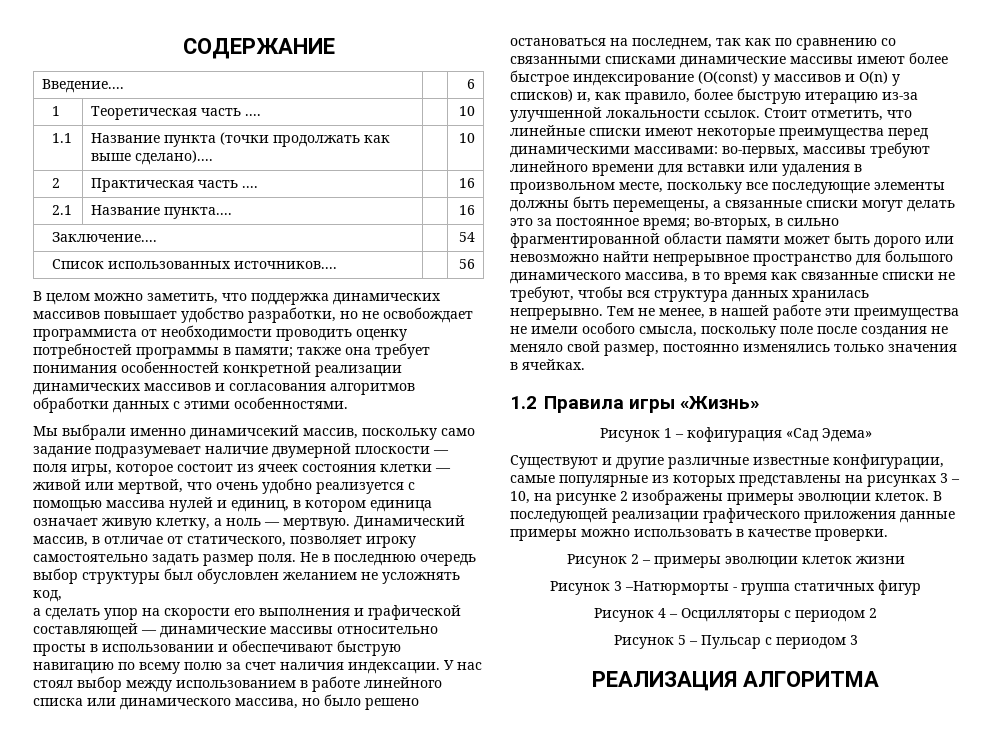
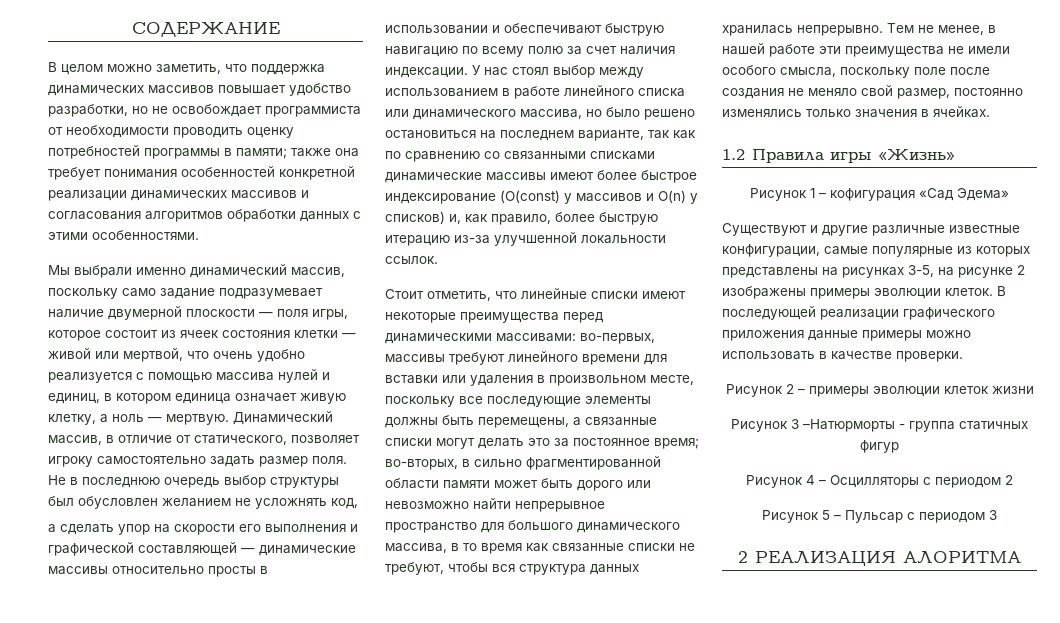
- Введение.... | | 6
- 1 | Теоретическая часть .... | | 10
- 1.1 | Название пункта (точки продолжать как выше сделано).... | | 10
- 2 | Практическая часть .... | | 16
- 2.1 | Название пункта.... | | 16
- Заключение.... | | 54
- Список использованных источников.... | | 56
- Мы выбрали именно динамичсекий массив, поскольку само задание подразумевает наличие двумерной плоскости — поля игры, которое состоит из ячеек состояния клетки — живой или мертвой, что очень удобно реализуется с помощью массива нулей и единиц, в котором единица означает живую клетку, а ноль — мертвую.
+ Мы выбрали именно динамический массив, поскольку само задание подразумевает наличие двумерной плоскости — поля игры, которое состоит из ячеек состояния клетки — живой или мертвой, что очень удобно реализуется с помощью массива нулей и единиц, в котором единица означает живую клетку, а ноль — мертвую.
- Динамический массив, в отличае от статического, позволяет игроку самостоятельно задать размер поля.
+ Динамический массив, в отличие от статического, позволяет игроку самостоятельно задать размер поля.
- У нас стоял выбор между использованием в работе линейного списка или динамического массива, но было решено остановаться на последнем, так как по сравнению со связанными списками динамические массивы имеют более быстрое индексирование (O(const) у массивов и О(n) у списков) и, как правило, более быструю итерацию из-за улучшенной локальности ссылок. Стоит отметить, что линейные списки имеют некоторые преимущества перед динамическими массивами:
+ У нас стоял выбор между использованием в работе линейного списка или динамического массива, но было решено остановиться на последнем варианте, так как по сравнению со связанными списками динамические массивы имеют более быстрое индексирование (O(const) у массивов и О(n) у списков) и, как правило, более быструю итерацию из-за улучшенной локальности ссылок.
+ Стоит отметить, что линейные списки имеют некоторые преимущества перед динамическими массивами:
- Существуют и другие различные известные конфигурации, самые популярные из которых представлены на рисунках 3 – 10, на рисунке 2 изображены примеры эволюции клеток.
+ Существуют и другие различные известные конфигурации, самые популярные из которых представлены на рисунках 3-5, на рисунке 2 изображены примеры эволюции клеток.
- РЕАЛИЗАЦИЯ АЛГОРИТМА
+ 2 РЕАЛИЗАЦИЯ АЛОРИТМА

